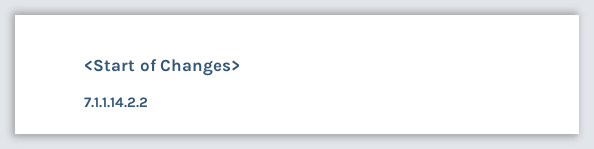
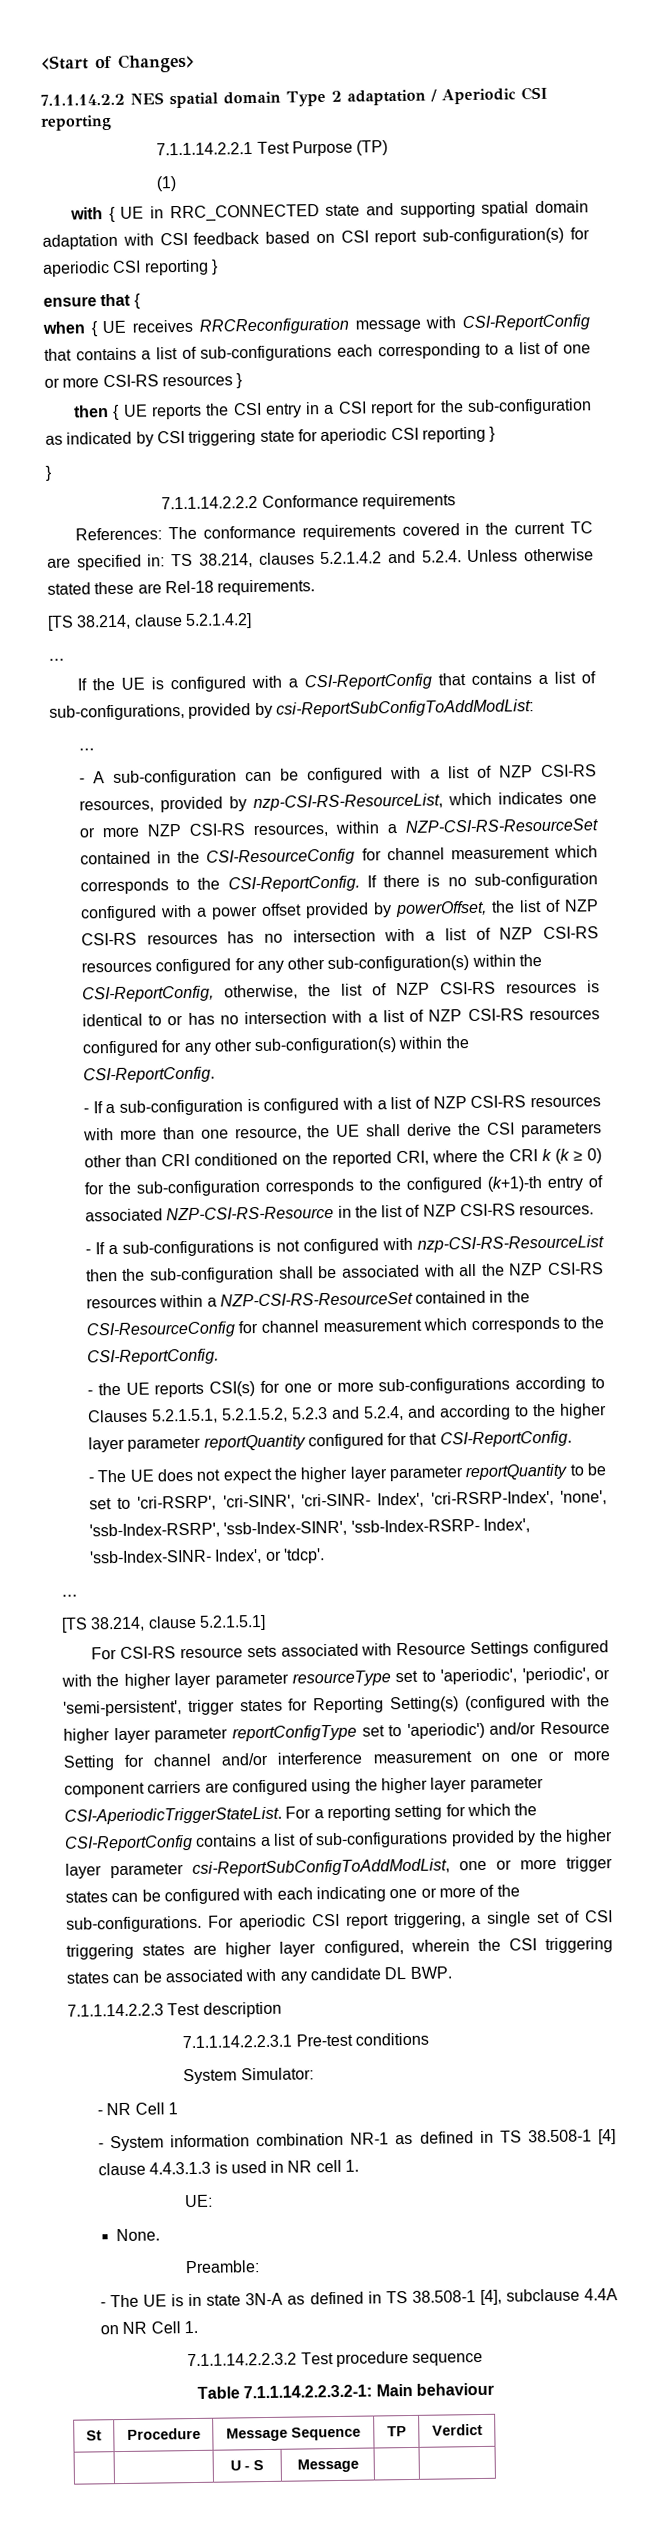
- 7.1.1.14.2.2
+ 7.1.1.14.2.2 NES spatial domain Type 2 adaptation / Aperiodic CSI reporting
+ 7.1.1.14.2.2.1 Test Purpose (TP)
+ (1)
+ with { UE in RRC_CONNECTED state and supporting spatial domain adaptation with CSI feedback based on CSI report sub-configuration(s) for aperiodic CSI reporting }
+ ensure that {
+ when { UE receives RRCReconfiguration message with CSI-ReportConfig that contains a list of sub-configurations each corresponding to a list of one or more CSI-RS resources }
+ then { UE reports the CSI entry in a CSI report for the sub-configuration as indicated by CSI triggering state for aperiodic CSI reporting }
+ }
+ 7.1.1.14.2.2.2 Conformance requirements
+ References: The conformance requirements covered in the current TC are specified in: TS 38.214, clauses 5.2.1.4.2 and 5.2.4. Unless otherwise stated these are Rel-18 requirements.
+ [TS 38.214, clause 5.2.1.4.2]
+ …
+ If the UE is configured with a CSI-ReportConfig that contains a list of sub-configurations, provided by csi-ReportSubConfigToAddModList:
+ …
+ - A sub-configuration can be configured with a list of NZP CSI-RS resources, provided by nzp-CSI-RS-ResourceList, which indicates one or more NZP CSI-RS resources, within a NZP-CSI-RS-ResourceSet contained in the CSI-ResourceConfig for channel measurement which corresponds to the CSI-ReportConfig. If there is no sub-configuration configured with a power offset provided by powerOffset, the list of NZP CSI-RS resources has no intersection with a list of NZP CSI-RS resources configured for any other sub-configuration(s) within the CSI-ReportConfig, otherwise, the list of NZP CSI-RS resources is identical to or has no intersection with a list of NZP CSI-RS resources configured for any other sub-configuration(s) within the CSI-ReportConfig.
+ - If a sub-configuration is configured with a list of NZP CSI-RS resources with more than one resource, the UE shall derive the CSI parameters other than CRI conditioned on the reported CRI, where the CRI k (k ≥ 0) for the sub-configuration corresponds to the configured (k+1)-th entry of associated NZP-CSI-RS-Resource in the list of NZP CSI-RS resources.
+ - If a sub-configurations is not configured with nzp-CSI-RS-ResourceList then the sub-configuration shall be associated with all the NZP CSI-RS resources within a NZP-CSI-RS-ResourceSet contained in the CSI-ResourceConfig for channel measurement which corresponds to the CSI-ReportConfig.
+ - the UE reports CSI(s) for one or more sub-configurations according to Clauses 5.2.1.5.1, 5.2.1.5.2, 5.2.3 and 5.2.4, and according to the higher layer parameter reportQuantity configured for that CSI-ReportConfig.
+ - The UE does not expect the higher layer parameter reportQuantity to be set to 'cri-RSRP', 'cri-SINR', 'cri-SINR- Index', 'cri-RSRP-Index', 'none', 'ssb-Index-RSRP', 'ssb-Index-SINR', 'ssb-Index-RSRP- Index', 'ssb-Index-SINR- Index', or 'tdcp'.
+ …
+ [TS 38.214, clause 5.2.1.5.1]
+ For CSI-RS resource sets associated with Resource Settings configured with the higher layer parameter resourceType set to 'aperiodic', 'periodic', or 'semi-persistent', trigger states for Reporting Setting(s) (configured with the higher layer parameter reportConfigType set to 'aperiodic') and/or Resource Setting for channel and/or interference measurement on one or more component carriers are configured using the higher layer parameter CSI-AperiodicTriggerStateList. For a reporting setting for which the CSI-ReportConfig contains a list of sub-configurations provided by the higher layer parameter csi-ReportSubConfigToAddModList, one or more trigger states can be configured with each indicating one or more of the sub-configurations. For aperiodic CSI report triggering, a single set of CSI triggering states are higher layer configured, wherein the CSI triggering states can be associated with any candidate DL BWP.
+ 7.1.1.14.2.2.3 Test description
+ 7.1.1.14.2.2.3.1 Pre-test conditions
+ System Simulator:
+ - NR Cell 1
+ - System information combination NR-1 as defined in TS 38.508-1 [4] clause 4.4.3.1.3 is used in NR cell 1.
+ UE:
+ None.
+ Preamble:
+ - The UE is in state 3N-A as defined in TS 38.508-1 [4], subclause 4.4A on NR Cell 1.
+ 7.1.1.14.2.2.3.2 Test procedure sequence
+ Table 7.1.1.14.2.2.3.2-1: Main behaviour
+ St | Procedure | Message Sequence | TP | Verdict
+ | | U - S | Message | |

